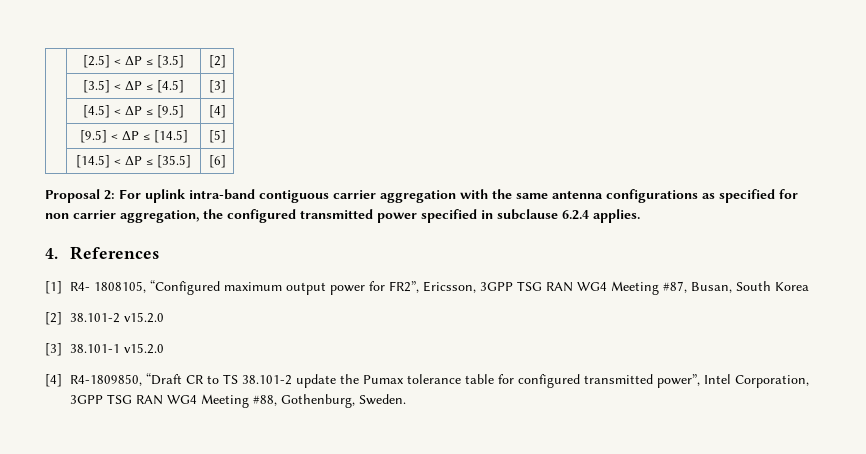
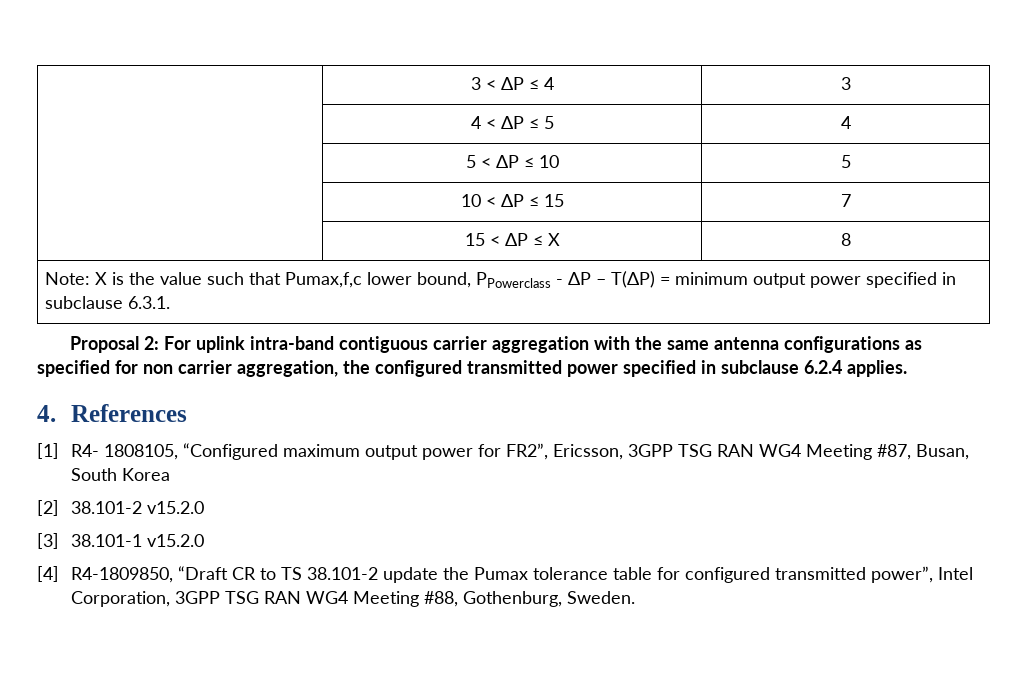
- | [2.5] < ΔP ≤ [3.5] | [2]
- | [3.5] < ΔP ≤ [4.5] | [3]
- | [4.5] < ΔP ≤ [9.5] | [4]
- | [9.5] < ΔP ≤ [14.5] | [5]
- | [14.5] < ΔP ≤ [35.5] | [6]
+ | 3 < ΔP ≤ 4 | 3
+ | 4 < ΔP ≤ 5 | 4
+ | 5 < ΔP ≤ 10 | 5
+ | 10 < ΔP ≤ 15 | 7
+ | 15 < ΔP ≤ X | 8
+ Note: X is the value such that Pumax,f,c lower bound, PPowerclass - ΔP – T(ΔP) = minimum output power specified in subclause 6.3.1.

